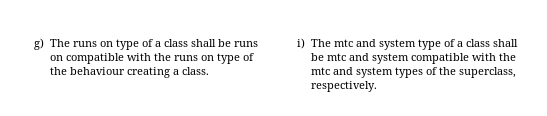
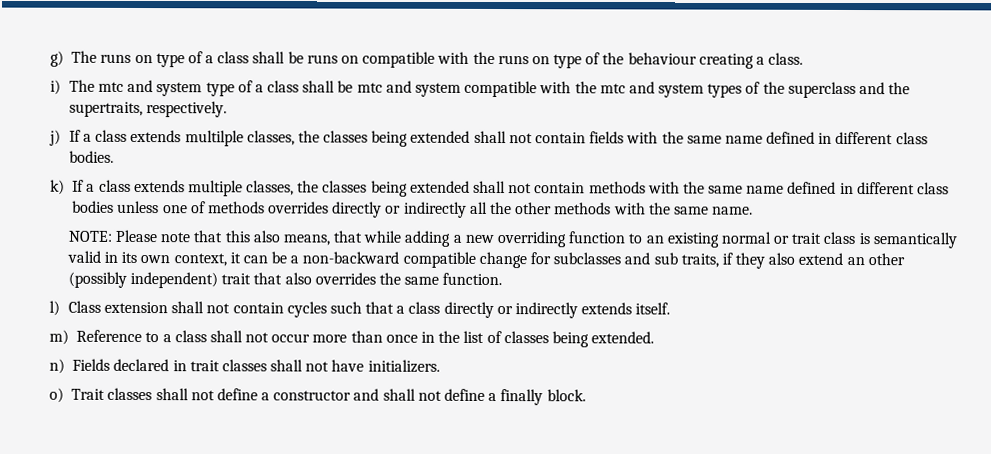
- i) The mtc and system type of a class shall be mtc and system compatible with the mtc and system types of the superclass, respectively.
+ i) The mtc and system type of a class shall be mtc and system compatible with the mtc and system types of the superclass and the supertraits, respectively.
+ j) If a class extends multilple classes, the classes being extended shall not contain fields with the same name defined in different class bodies.
+ k) If a class extends multiple classes, the classes being extended shall not contain methods with the same name defined in different class bodies unless one of methods overrides directly or indirectly all the other methods with the same name.
+ NOTE: Please note that this also means, that while adding a new overriding function to an existing normal or trait class is semantically valid in its own context, it can be a non-backward compatible change for subclasses and sub traits, if they also extend an other (possibly independent) trait that also overrides the same function.
+ l) Class extension shall not contain cycles such that a class directly or indirectly extends itself.
+ m) Reference to a class shall not occur more than once in the list of classes being extended.
+ n) Fields declared in trait classes shall not have initializers.
+ o) Trait classes shall not define a constructor and shall not define a finally block.

